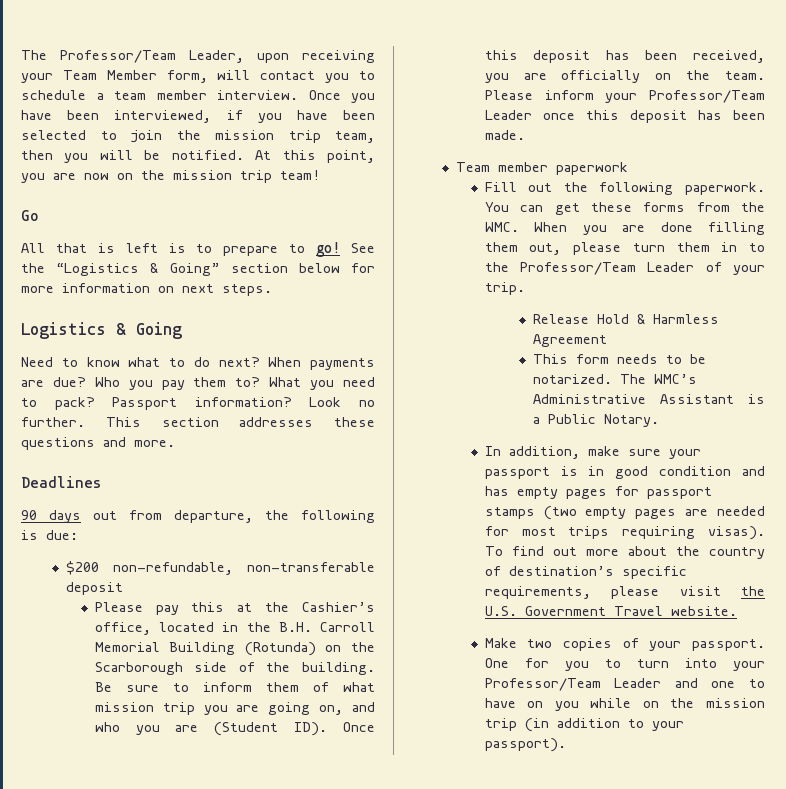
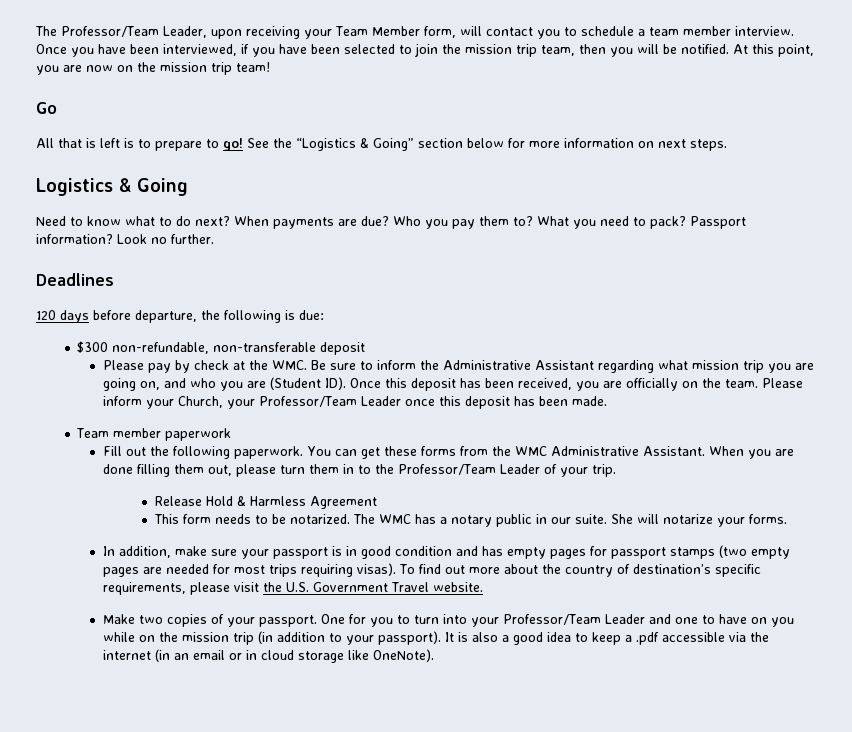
- Look no further. This section addresses these questions and more.
+ Look no further.
  Deadlines
- 90 days out from departure, the following is due:
+ 120 days before departure, the following is due:
- $200 non-refundable, non-transferable deposit
+ $300 non-refundable, non-transferable deposit
- Please pay this at the Cashier’s office, located in the B.H. Carroll Memorial Building (Rotunda) on the Scarborough side of the building. Be sure to inform them of what mission trip you are going on, and who you are (Student ID). Once this deposit has been received, you are officially on the team.
+ Please pay by check at the WMC. Be sure to inform the Administrative Assistant regarding what mission trip you are going on, and who you are (Student ID). Once this deposit has been received, you are officially on the team.
- Please inform your Professor/Team Leader once this deposit has been made.
+ Please inform your Church, your Professor/Team Leader once this deposit has been made.
- You can get these forms from the WMC. When you are done filling them out, please turn them in to the Professor/Team Leader of your trip.
+ You can get these forms from the WMC Administrative Assistant. When you are done filling them out, please turn them in to the Professor/Team Leader of your trip.
- The WMC’s Administrative Assistant is a Public Notary.
+ The WMC has a notary public in our suite. She will notarize your forms.
+ It is also a good idea to keep a .pdf accessible via the internet (in an email or in cloud storage like OneNote).

